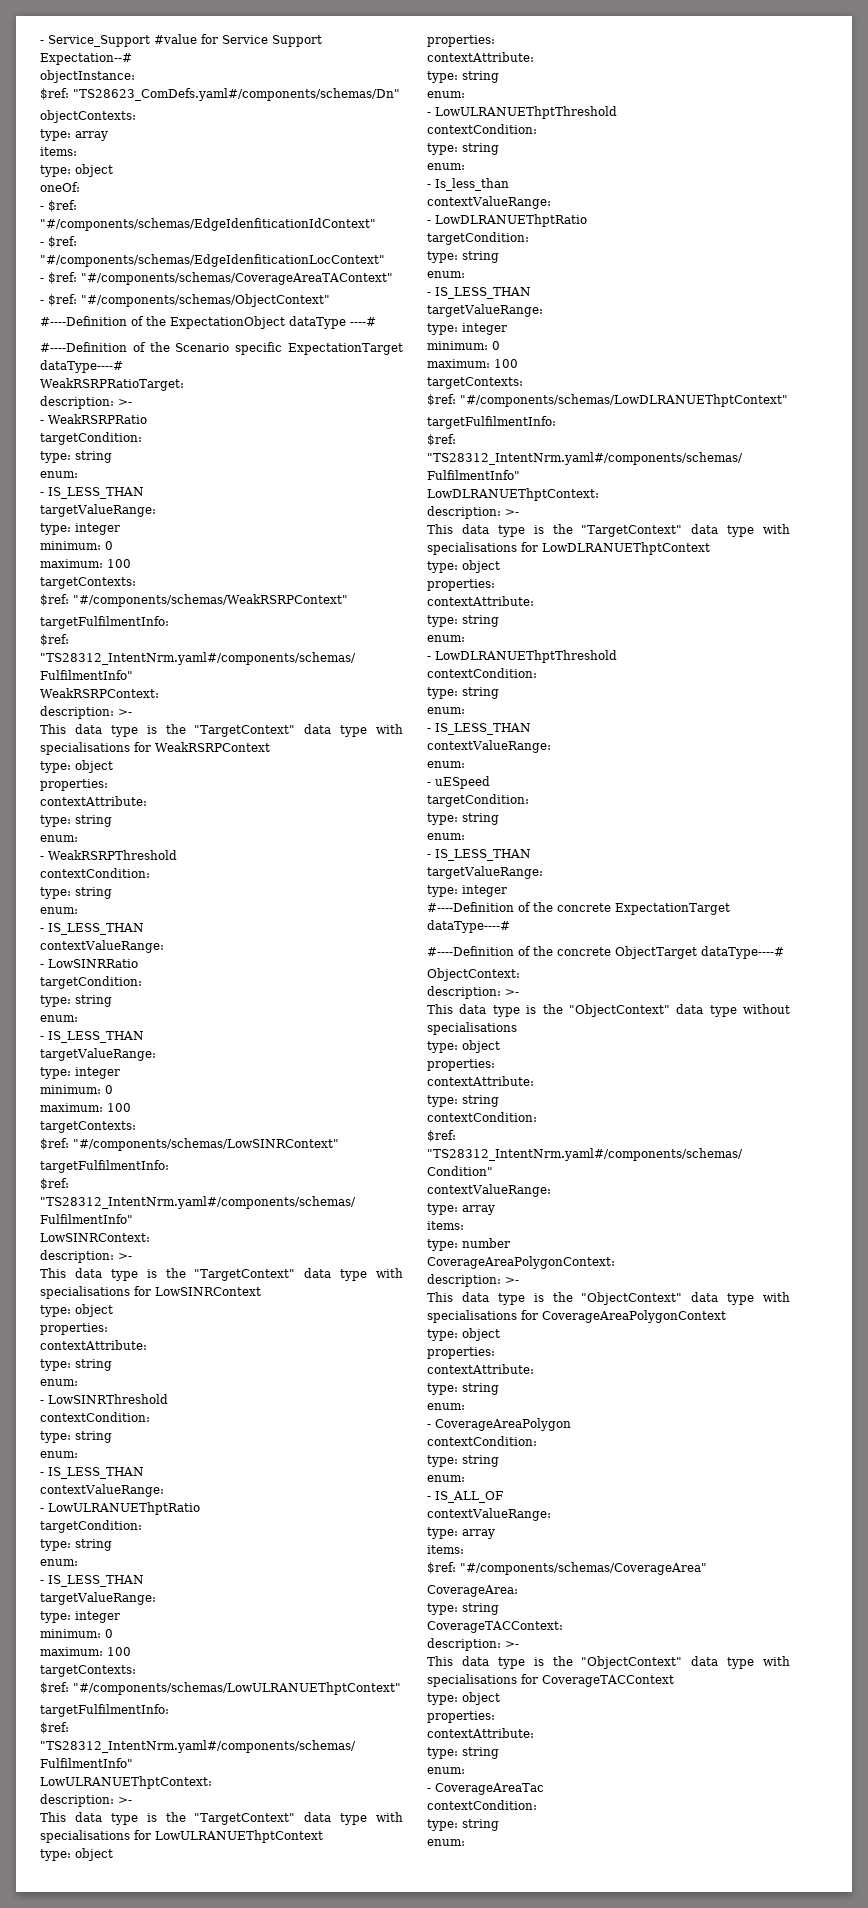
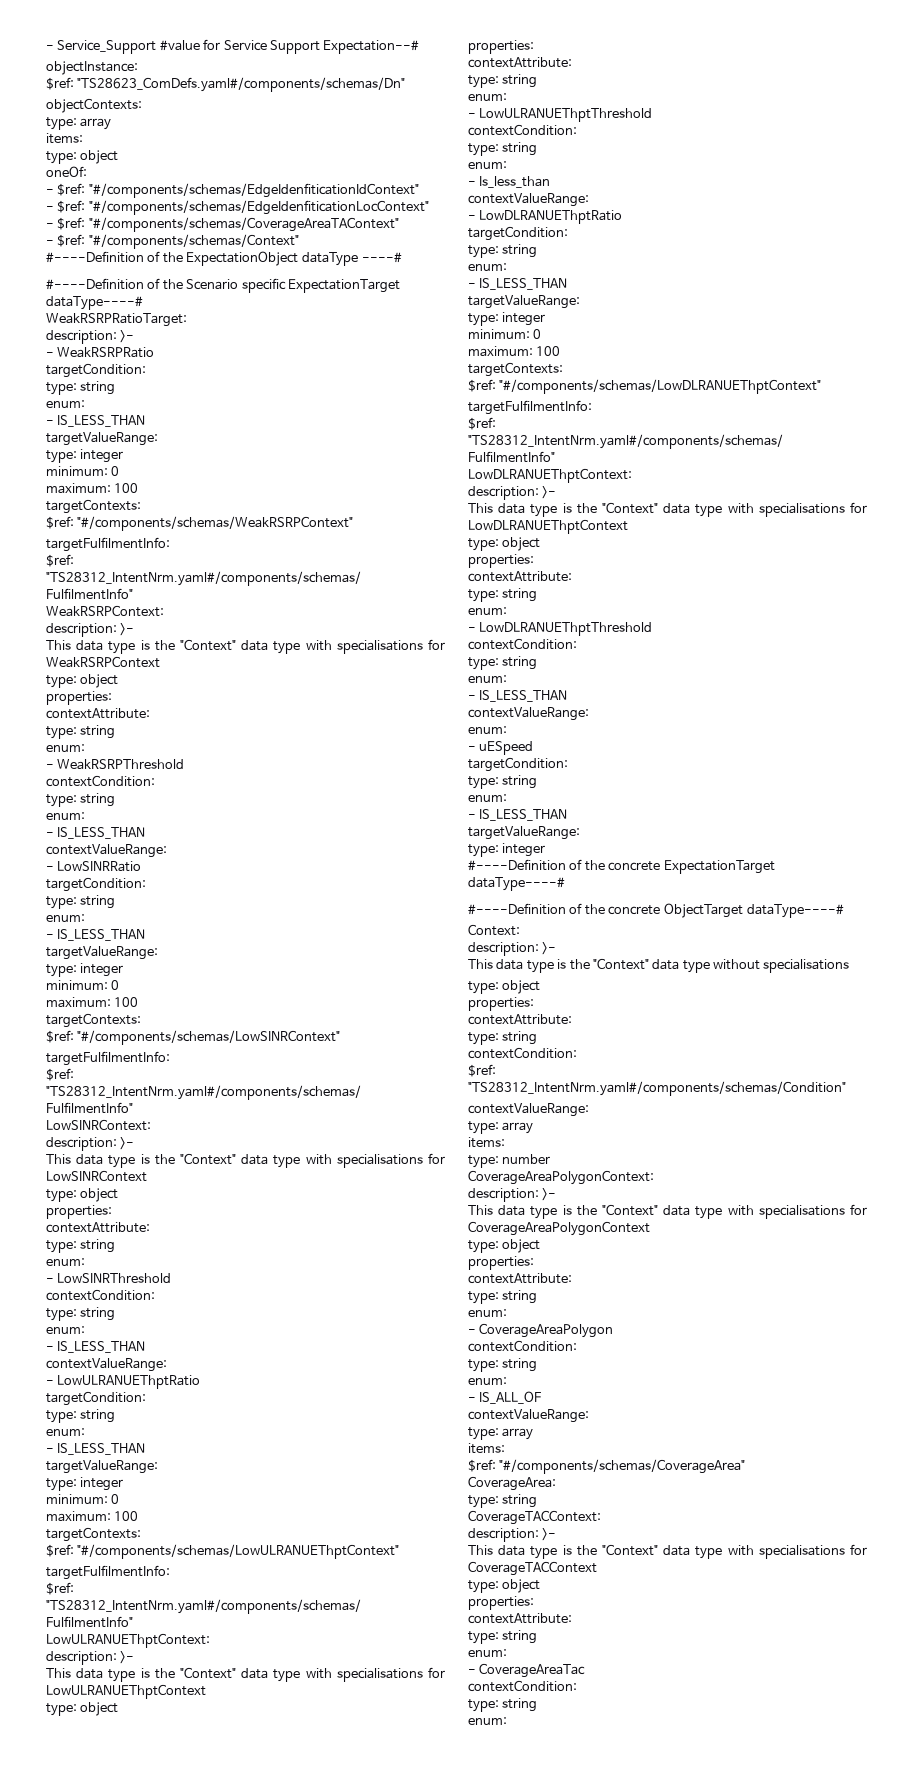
- - $ref: "#/components/schemas/ObjectContext"
+ - $ref: "#/components/schemas/Context"
- This data type is the "TargetContext" data type with specialisations for WeakRSRPContext
+ This data type is the "Context" data type with specialisations for WeakRSRPContext
- This data type is the "TargetContext" data type with specialisations for LowSINRContext
+ This data type is the "Context" data type with specialisations for LowSINRContext
- This data type is the "TargetContext" data type with specialisations for LowULRANUEThptContext
+ This data type is the "Context" data type with specialisations for LowULRANUEThptContext
- This data type is the "TargetContext" data type with specialisations for LowDLRANUEThptContext
+ This data type is the "Context" data type with specialisations for LowDLRANUEThptContext
- ObjectContext:
+ Context:
  description: >-
- This data type is the "ObjectContext" data type without specialisations
+ This data type is the "Context" data type without specialisations
- This data type is the "ObjectContext" data type with specialisations for CoverageAreaPolygonContext
+ This data type is the "Context" data type with specialisations for CoverageAreaPolygonContext
- This data type is the "ObjectContext" data type with specialisations for CoverageTACContext
+ This data type is the "Context" data type with specialisations for CoverageTACContext

